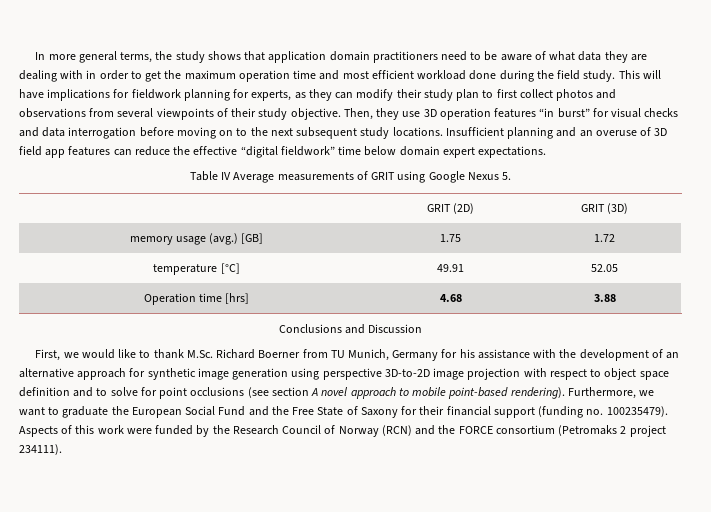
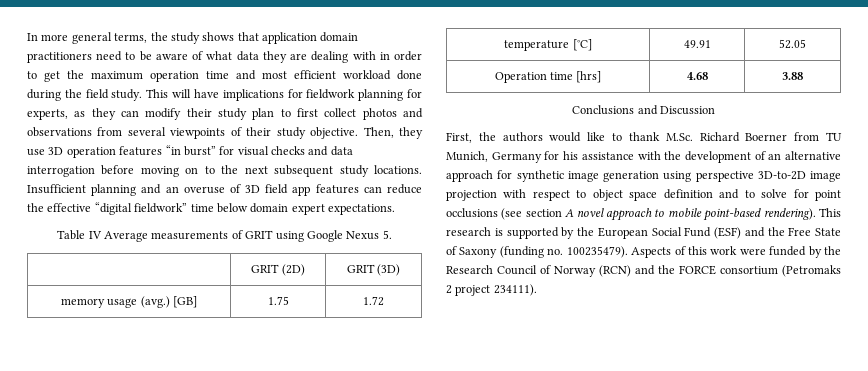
- First, we would like to thank M.Sc. Richard Boerner from TU Munich, Germany for his assistance with the development of an alternative approach for synthetic image generation using perspective 3D-to-2D image projection with respect to object space definition and to solve for point occlusions (see section A novel approach to mobile point-based rendering).
+ First, the authors would like to thank M.Sc. Richard Boerner from TU Munich, Germany for his assistance with the development of an alternative approach for synthetic image generation using perspective 3D-to-2D image projection with respect to object space definition and to solve for point occlusions (see section A novel approach to mobile point-based rendering).
- Furthermore, we want to graduate the European Social Fund and the Free State of Saxony for their financial support (funding no. 100235479).
+ This research is supported by the European Social Fund (ESF) and the Free State of Saxony (funding no. 100235479).

